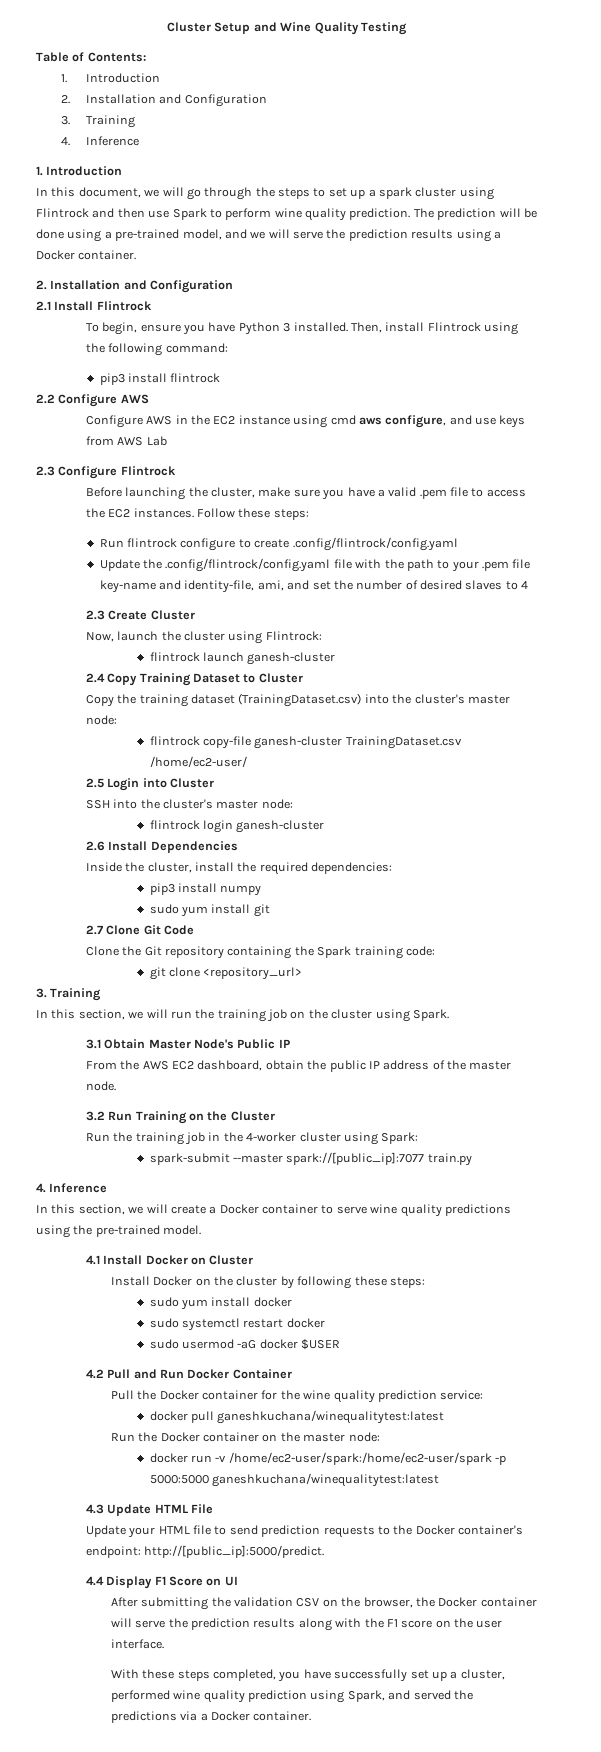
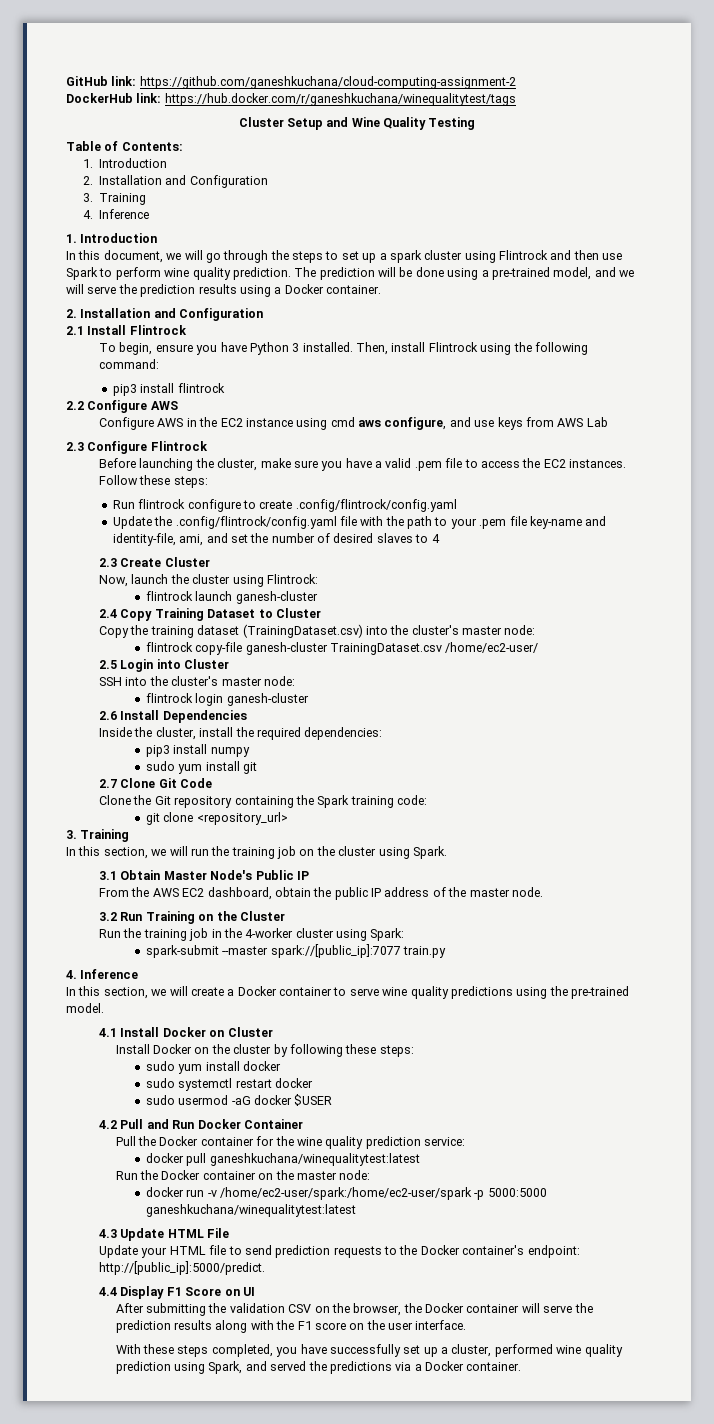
+ GitHub link: https://github.com/ganeshkuchana/cloud-computing-assignment-2
+ DockerHub link: https://hub.docker.com/r/ganeshkuchana/winequalitytest/tags

